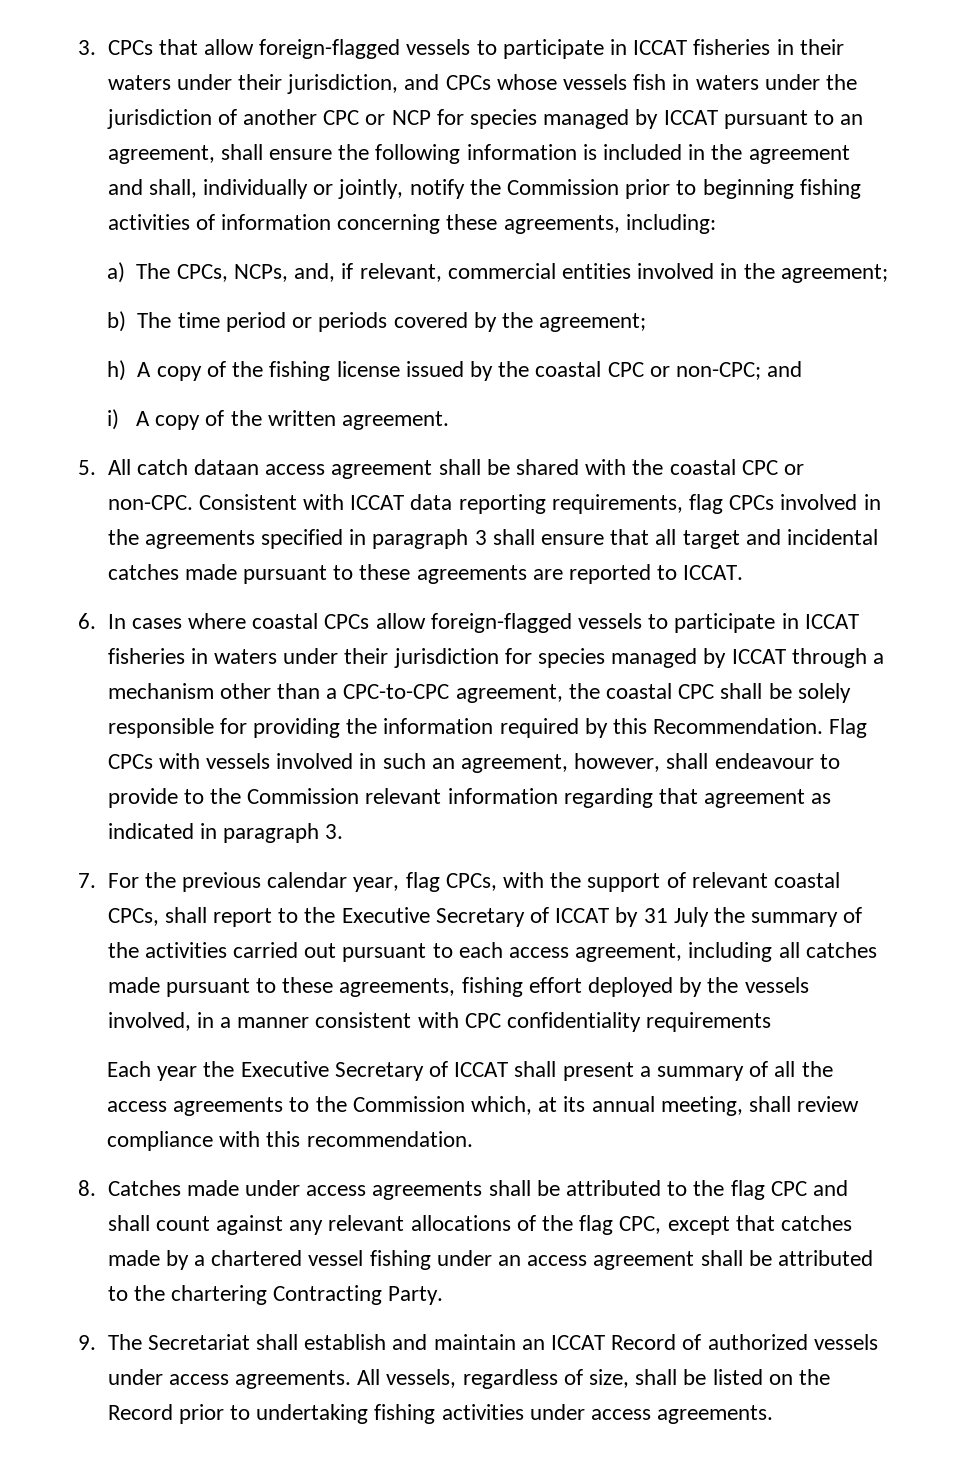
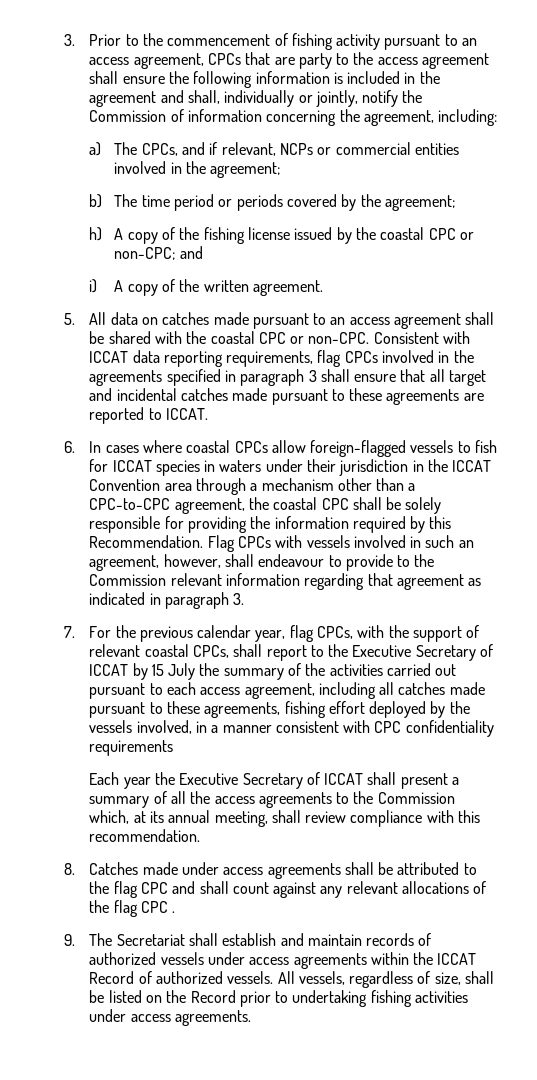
- 3. CPCs that allow foreign-flagged vessels to participate in ICCAT fisheries in their waters under their jurisdiction, and CPCs whose vessels fish in waters under the jurisdiction of another CPC or NCP for species managed by ICCAT pursuant to an agreement, shall ensure the following information is included in the agreement and shall, individually or jointly, notify the Commission prior to beginning fishing activities of information concerning these agreements, including:
+ 3. Prior to the commencement of fishing activity pursuant to an access agreement, CPCs that are party to the access agreement shall ensure the following information is included in the agreement and shall, individually or jointly, notify the Commission of information concerning the agreement, including:
- a) The CPCs, NCPs, and, if relevant, commercial entities involved in the agreement;
+ a) The CPCs, and if relevant, NCPs or commercial entities involved in the agreement;
- 5. All catch dataan access agreement shall be shared with the coastal CPC or non-CPC.
+ 5. All data on catches made pursuant to an access agreement shall be shared with the coastal CPC or non-CPC.
- 6. In cases where coastal CPCs allow foreign-flagged vessels to participate in ICCAT fisheries in waters under their jurisdiction for species managed by ICCAT through a mechanism other than a CPC-to-CPC agreement, the coastal CPC shall be solely responsible for providing the information required by this Recommendation.
+ 6. In cases where coastal CPCs allow foreign-flagged vessels to fish for ICCAT species in waters under their jurisdiction in the ICCAT Convention area through a mechanism other than a CPC-to-CPC agreement, the coastal CPC shall be solely responsible for providing the information required by this Recommendation.
- 7. For the previous calendar year, flag CPCs, with the support of relevant coastal CPCs, shall report to the Executive Secretary of ICCAT by 31 July the summary of the activities carried out pursuant to each access agreement, including all catches made pursuant to these agreements, fishing effort deployed by the vessels involved, in a manner consistent with CPC confidentiality requirements
+ 7. For the previous calendar year, flag CPCs, with the support of relevant coastal CPCs, shall report to the Executive Secretary of ICCAT by 15 July the summary of the activities carried out pursuant to each access agreement, including all catches made pursuant to these agreements, fishing effort deployed by the vessels involved, in a manner consistent with CPC confidentiality requirements
- 8. Catches made under access agreements shall be attributed to the flag CPC and shall count against any relevant allocations of the flag CPC, except that catches made by a chartered vessel fishing under an access agreement shall be attributed to the chartering Contracting Party.
+ 8. Catches made under access agreements shall be attributed to the flag CPC and shall count against any relevant allocations of the flag CPC .
- 9. The Secretariat shall establish and maintain an ICCAT Record of authorized vessels under access agreements.
+ 9. The Secretariat shall establish and maintain records of authorized vessels under access agreements within the ICCAT Record of authorized vessels.

